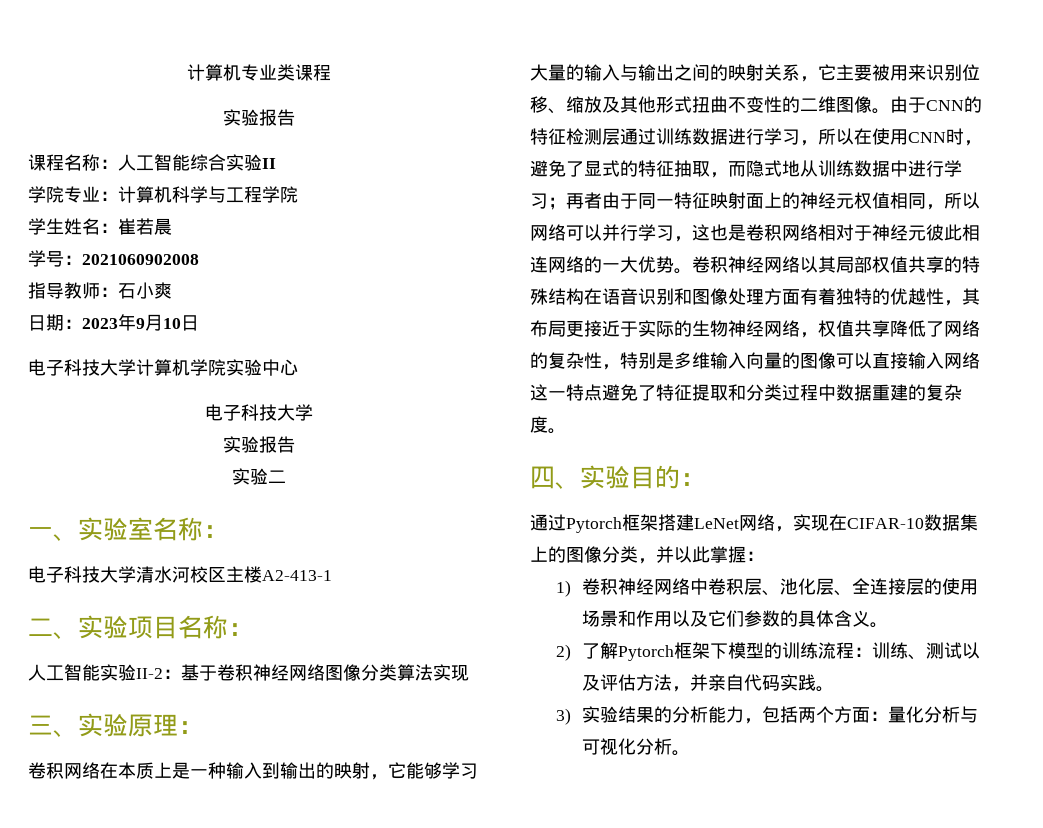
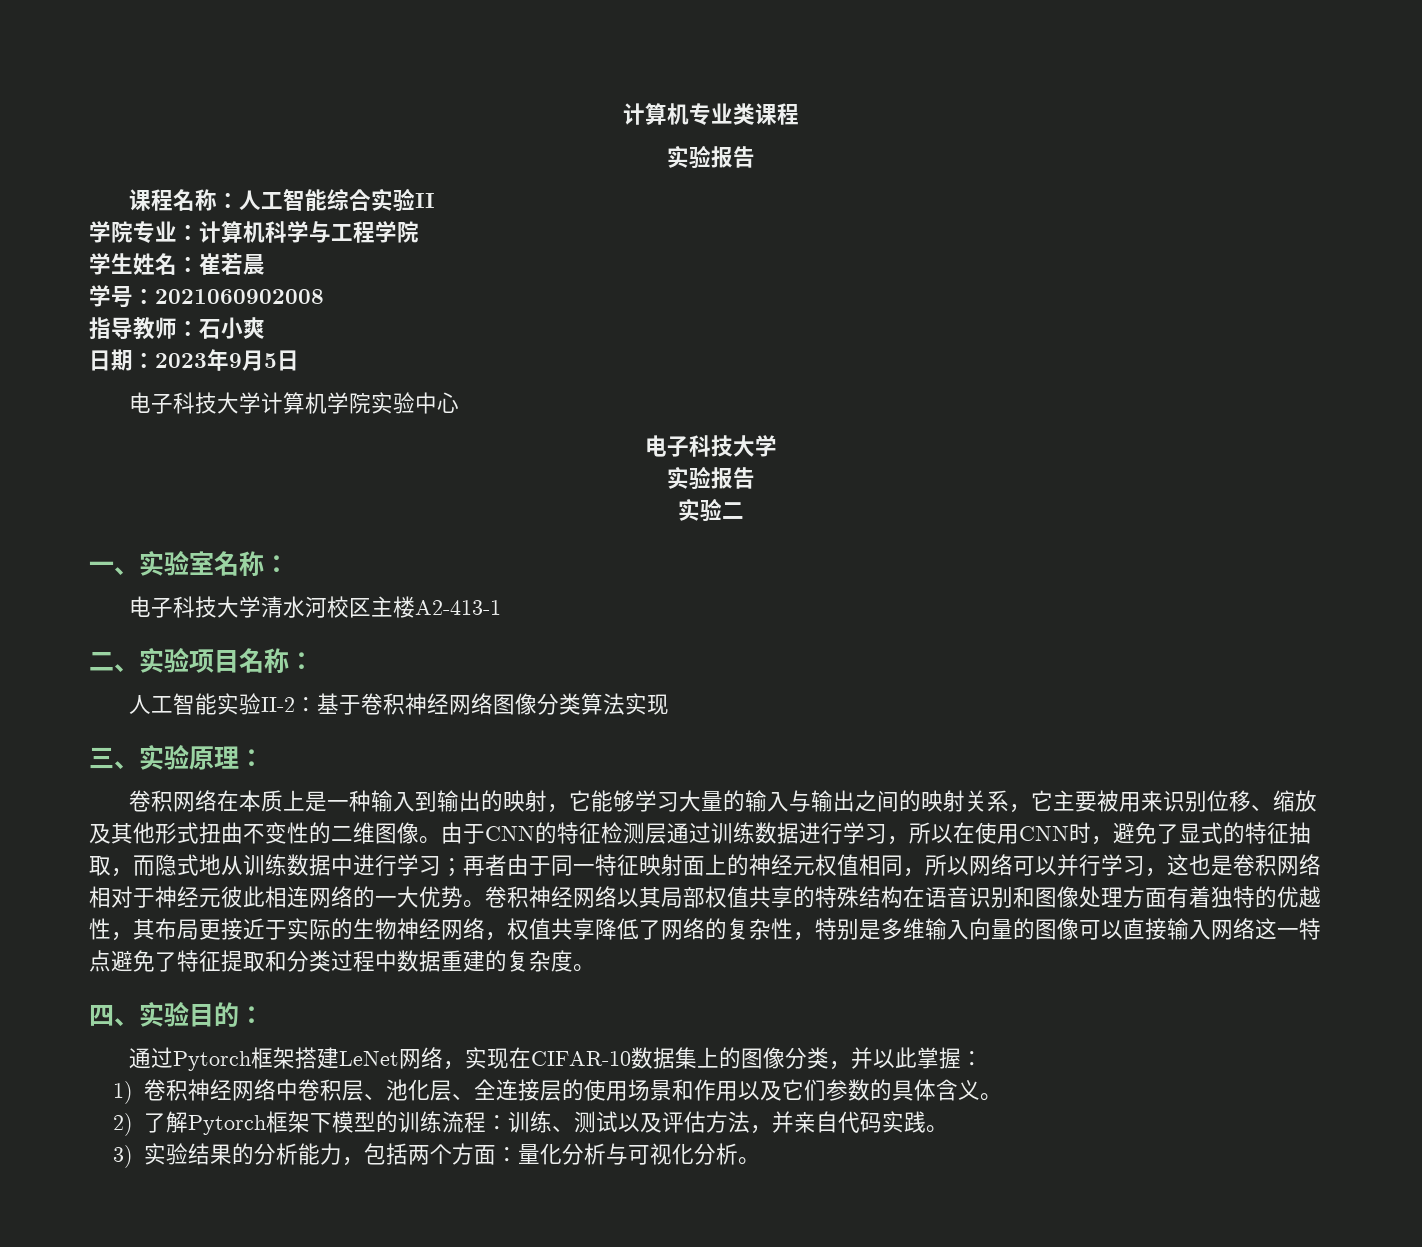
- 日期：2023年9月10日
+ 日期：2023年9月5日

